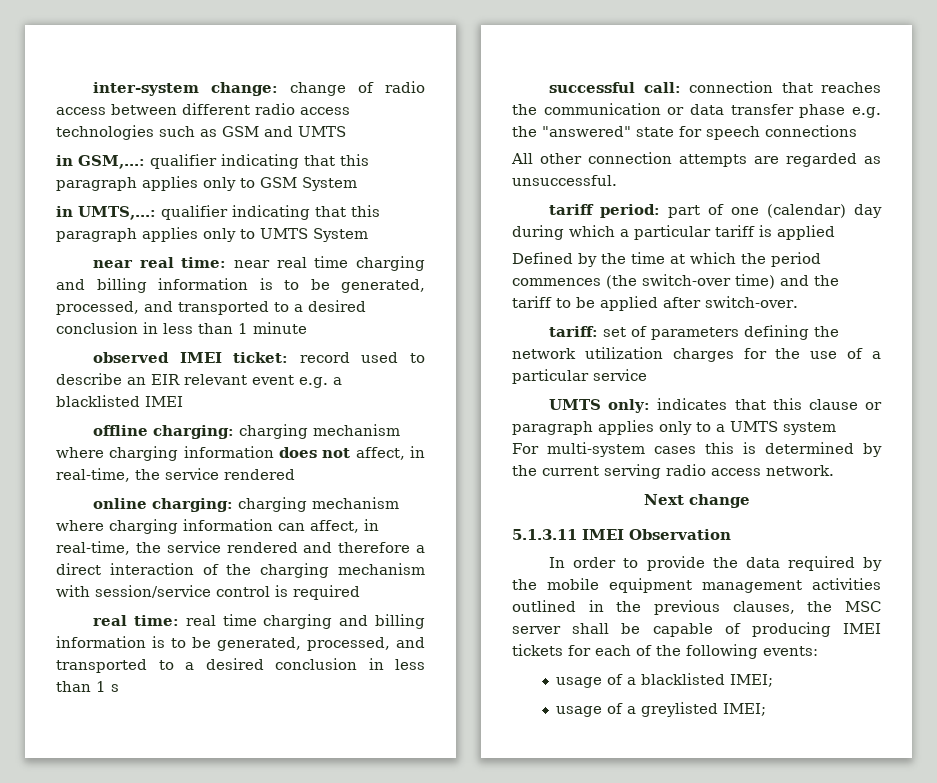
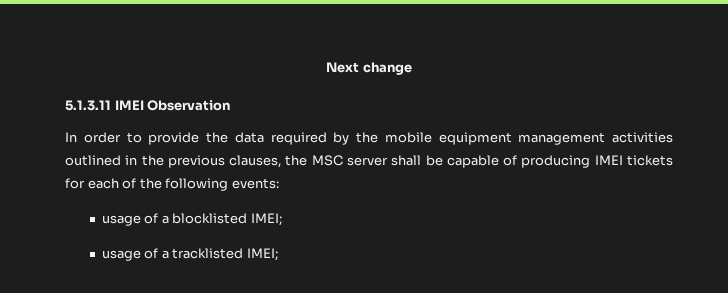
- inter-system change: change of radio access between different radio access technologies such as GSM and UMTS
- in GSM,...: qualifier indicating that this paragraph applies only to GSM System
- in UMTS,...: qualifier indicating that this paragraph applies only to UMTS System
- near real time: near real time charging and billing information is to be generated, processed, and transported to a desired conclusion in less than 1 minute
- observed IMEI ticket: record used to describe an EIR relevant event e.g. a blacklisted IMEI
- offline charging: charging mechanism where charging information does not affect, in real-time, the service rendered
- online charging: charging mechanism where charging information can affect, in real-time, the service rendered and therefore a direct interaction of the charging mechanism with session/service control is required
- real time: real time charging and billing information is to be generated, processed, and transported to a desired conclusion in less than 1 s
- successful call: connection that reaches the communication or data transfer phase e.g. the "answered" state for speech connections
- All other connection attempts are regarded as unsuccessful.
- tariff period: part of one (calendar) day during which a particular tariff is applied
- Defined by the time at which the period commences (the switch-over time) and the tariff to be applied after switch-over.
- tariff: set of parameters defining the network utilization charges for the use of a particular service
- UMTS only: indicates that this clause or paragraph applies only to a UMTS system
- For multi-system cases this is determined by the current serving radio access network.
- usage of a blacklisted IMEI;
+ usage of a blocklisted IMEI;
- usage of a greylisted IMEI;
+ usage of a tracklisted IMEI;

